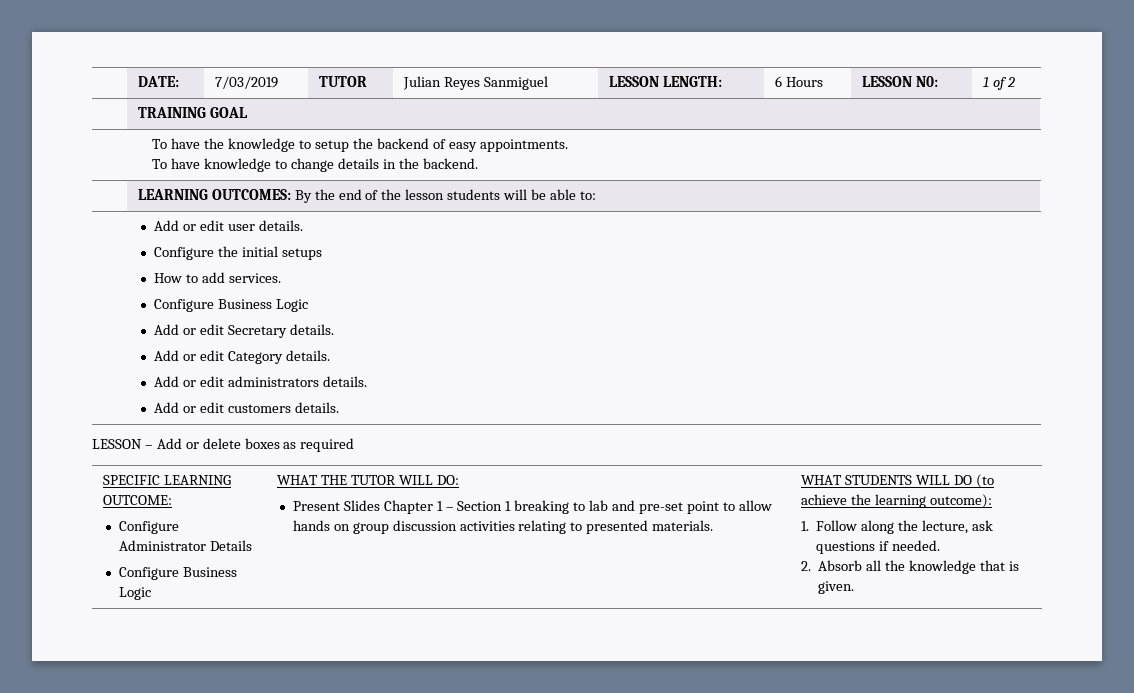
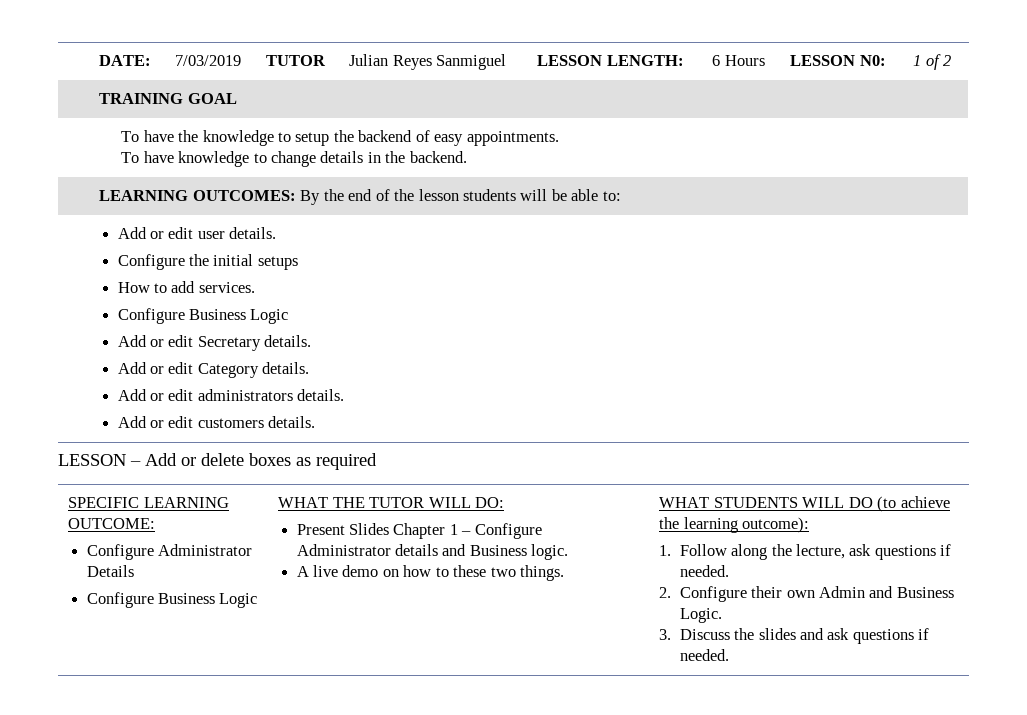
- Present Slides Chapter 1 – Section 1 breaking to lab and pre-set point to allow hands on group discussion activities relating to presented materials.
+ Present Slides Chapter 1 – Configure Administrator details and Business logic.
+ A live demo on how to these two things.
- 2. Absorb all the knowledge that is given.
+ 2. Configure their own Admin and Business Logic.
+ 3. Discuss the slides and ask questions if needed.

